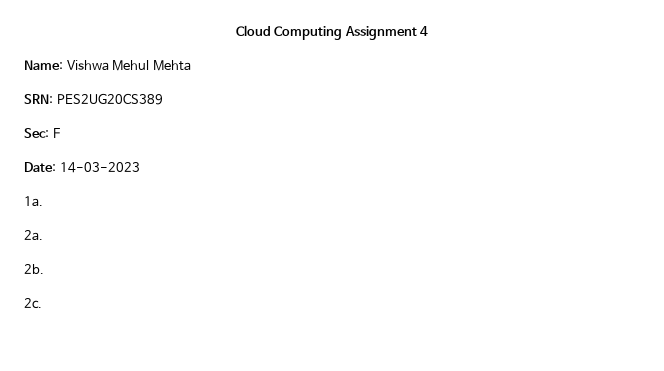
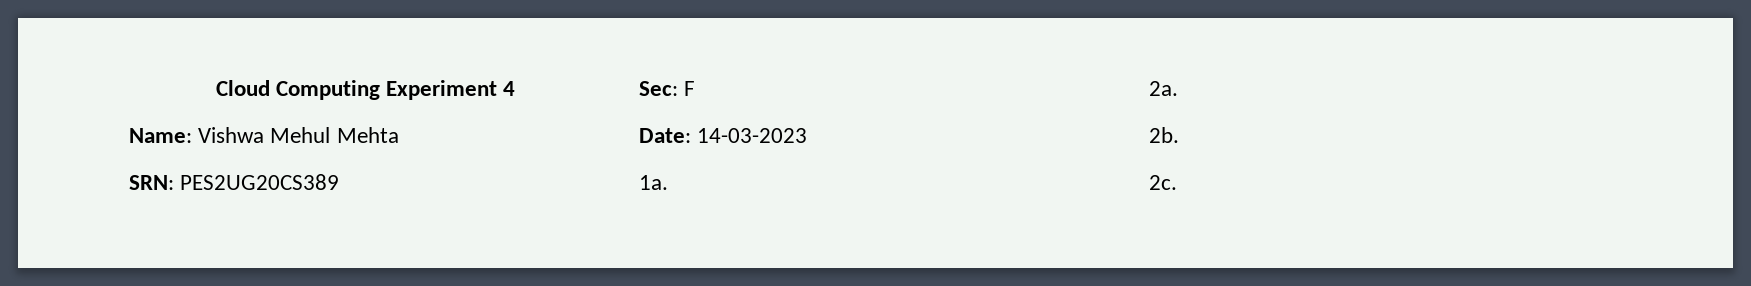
- Cloud Computing Assignment 4
+ Cloud Computing Experiment 4

